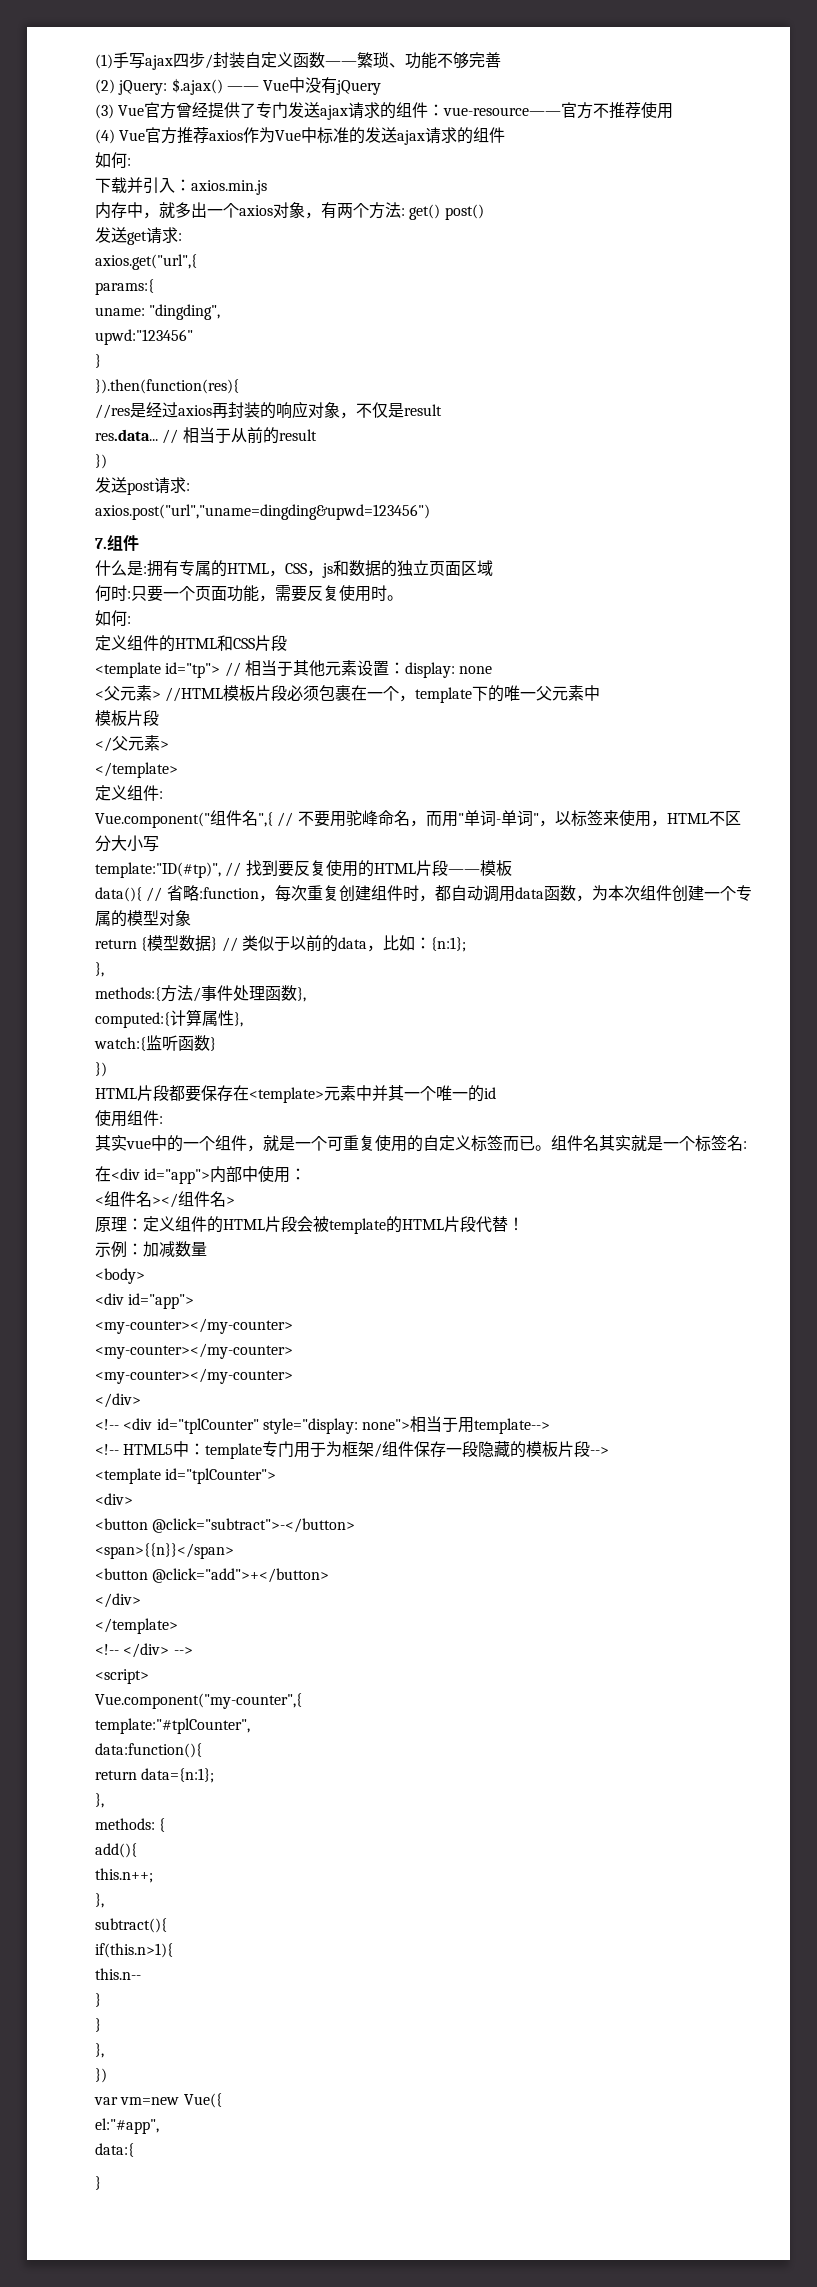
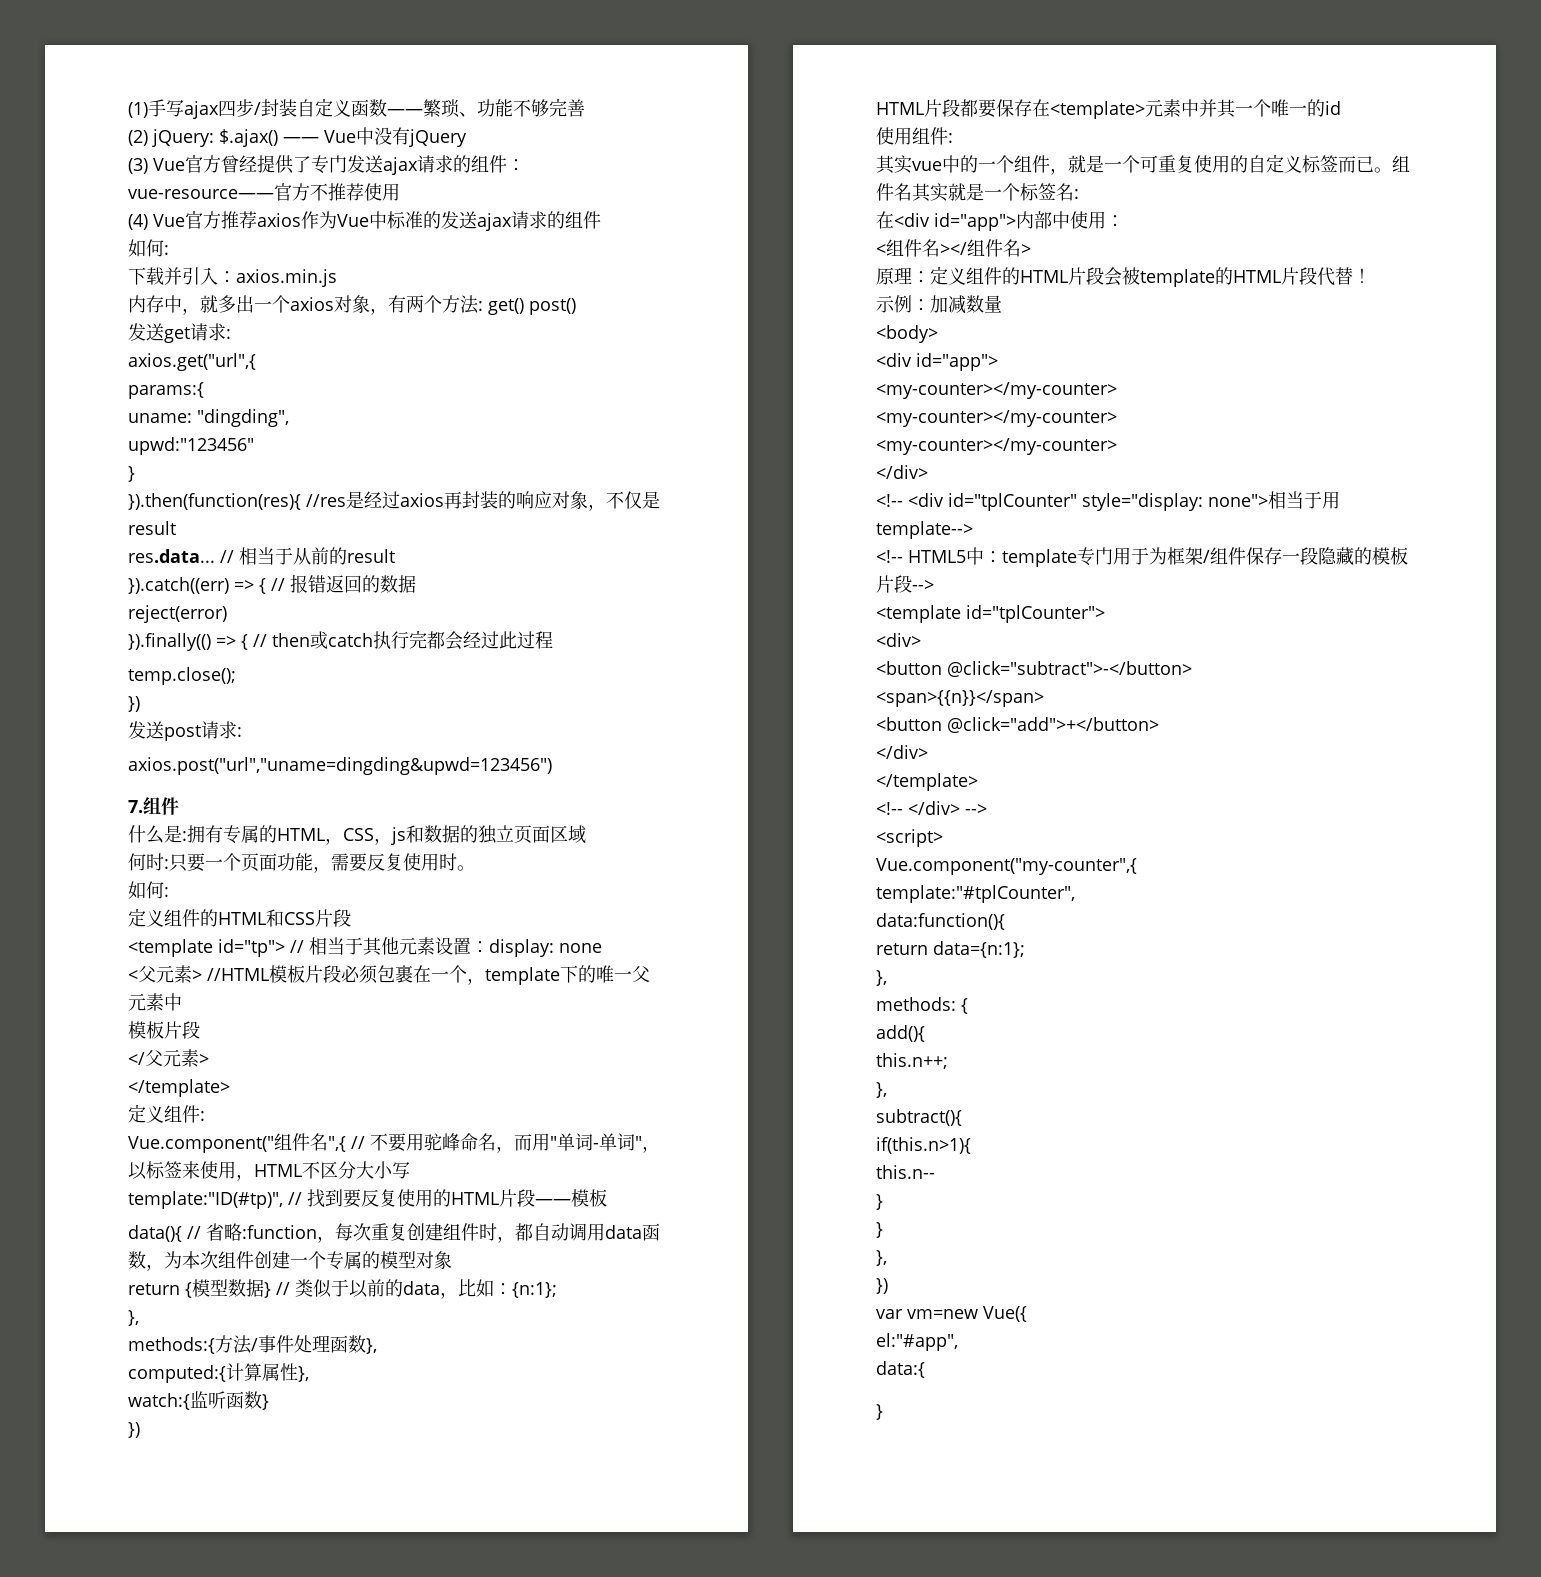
- }).then(function(res){
- //res是经过axios再封装的响应对象，不仅是result
+ }).then(function(res){ //res是经过axios再封装的响应对象，不仅是result
+ }).catch((err) => { // 报错返回的数据
+ reject(error)
+ }).finally(() => { // then或catch执行完都会经过此过程
+ temp.close();

